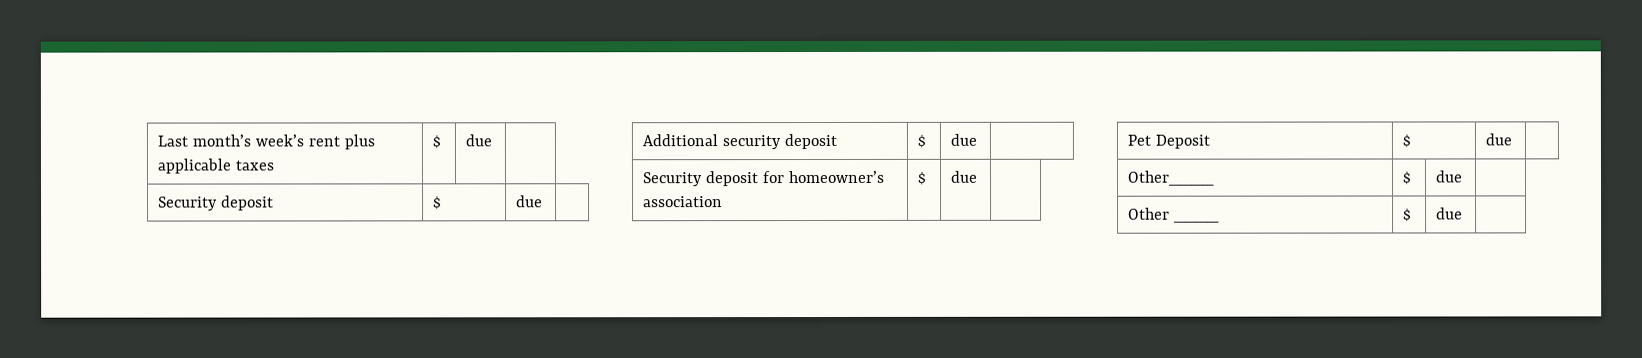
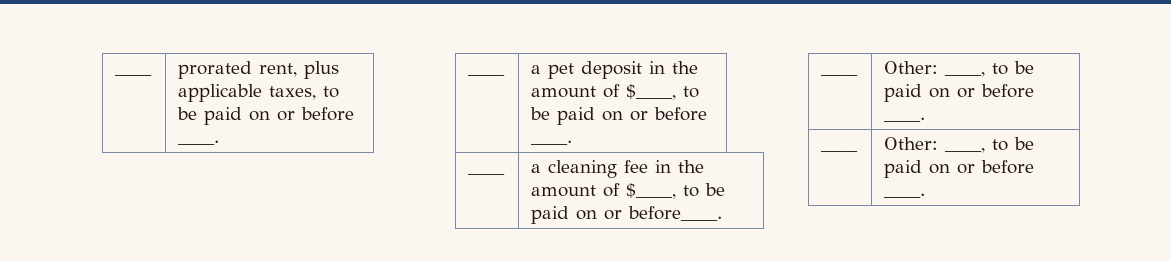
- Last month’s week’s rent plus applicable taxes | $ | due |
- Security deposit | $ | due |
- Additional security deposit | $ | due |
- Security deposit for homeowner’s association | $ | due |
- Pet Deposit | $ | due |
- Other____ | $ | due |
- Other ____ | $ | due |
+ ____ | prorated rent, plus applicable taxes, to be paid on or before ____.
+ ____ | a pet deposit in the amount of $____, to be paid on or before ____.
+ ____ | a cleaning fee in the amount of $____, to be paid on or before____.
+ ____ | Other: ____, to be paid on or before ____.
+ ____ | Other: ____, to be paid on or before ____.

